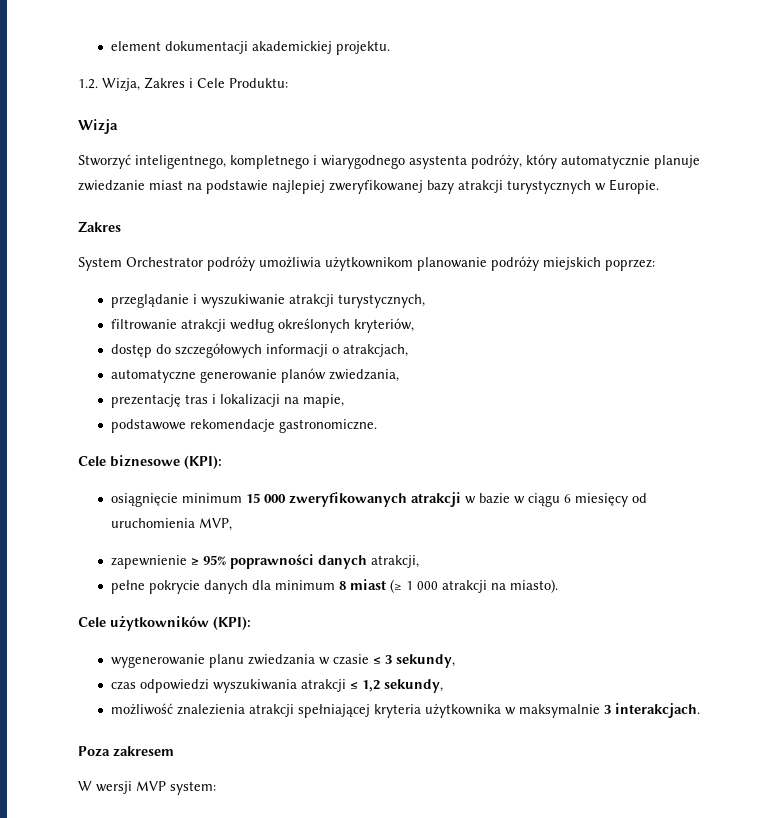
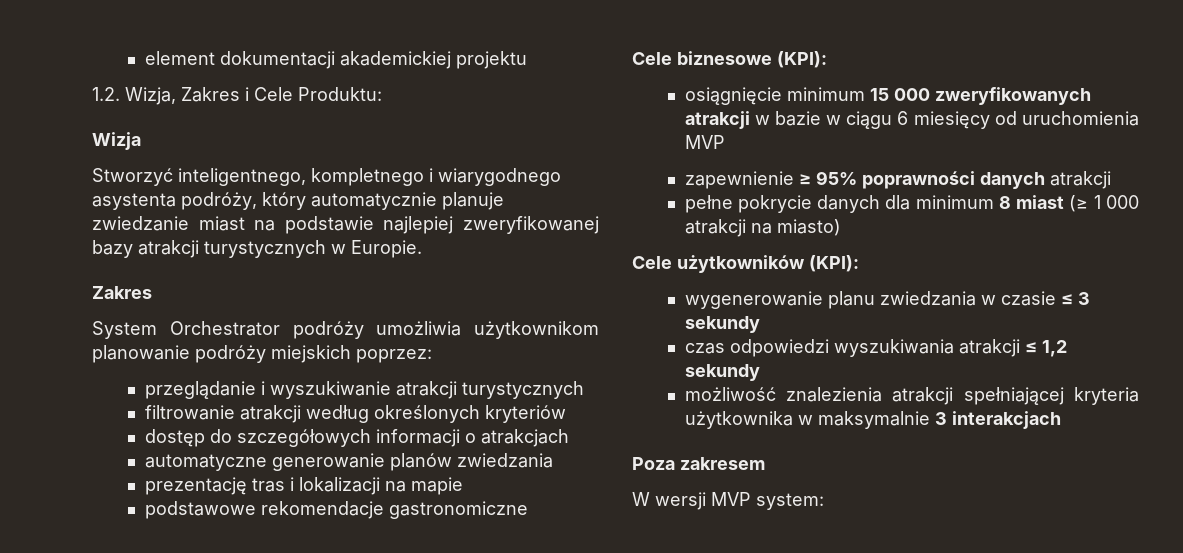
- element dokumentacji akademickiej projektu.
+ element dokumentacji akademickiej projektu
- przeglądanie i wyszukiwanie atrakcji turystycznych,
+ przeglądanie i wyszukiwanie atrakcji turystycznych
- filtrowanie atrakcji według określonych kryteriów,
+ filtrowanie atrakcji według określonych kryteriów
- dostęp do szczegółowych informacji o atrakcjach,
+ dostęp do szczegółowych informacji o atrakcjach
- automatyczne generowanie planów zwiedzania,
+ automatyczne generowanie planów zwiedzania
- prezentację tras i lokalizacji na mapie,
+ prezentację tras i lokalizacji na mapie
- podstawowe rekomendacje gastronomiczne.
+ podstawowe rekomendacje gastronomiczne
- osiągnięcie minimum 15 000 zweryfikowanych atrakcji w bazie w ciągu 6 miesięcy od uruchomienia MVP,
+ osiągnięcie minimum 15 000 zweryfikowanych atrakcji w bazie w ciągu 6 miesięcy od uruchomienia MVP
- zapewnienie ≥ 95% poprawności danych atrakcji,
+ zapewnienie ≥ 95% poprawności danych atrakcji
- pełne pokrycie danych dla minimum 8 miast (≥ 1 000 atrakcji na miasto).
+ pełne pokrycie danych dla minimum 8 miast (≥ 1 000 atrakcji na miasto)
- wygenerowanie planu zwiedzania w czasie ≤ 3 sekundy,
+ wygenerowanie planu zwiedzania w czasie ≤ 3 sekundy
- czas odpowiedzi wyszukiwania atrakcji ≤ 1,2 sekundy,
+ czas odpowiedzi wyszukiwania atrakcji ≤ 1,2 sekundy
- możliwość znalezienia atrakcji spełniającej kryteria użytkownika w maksymalnie 3 interakcjach.
+ możliwość znalezienia atrakcji spełniającej kryteria użytkownika w maksymalnie 3 interakcjach

